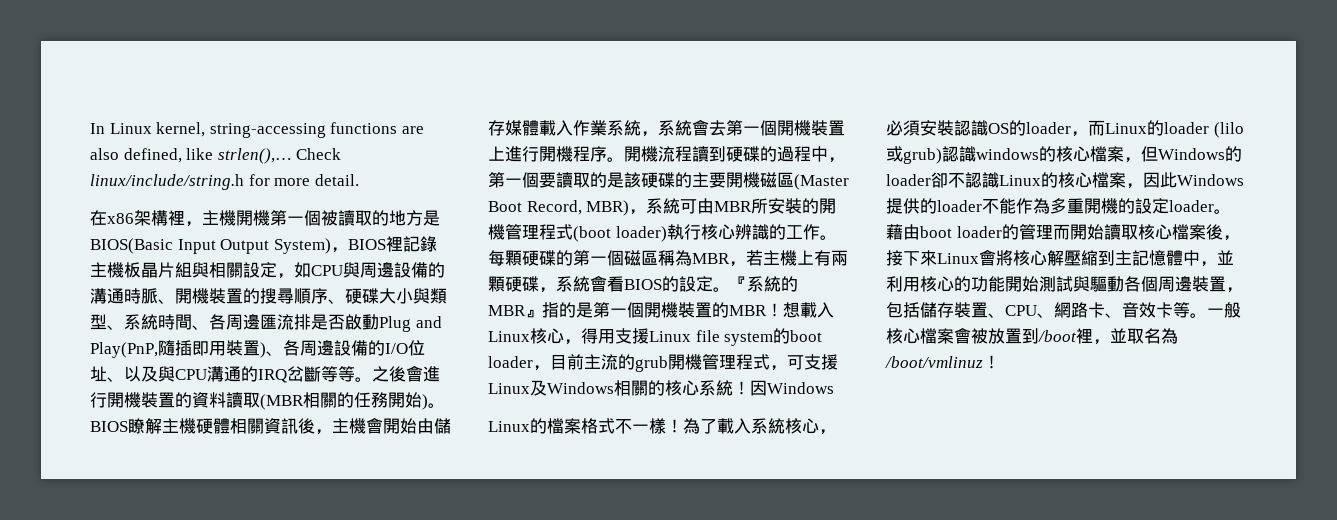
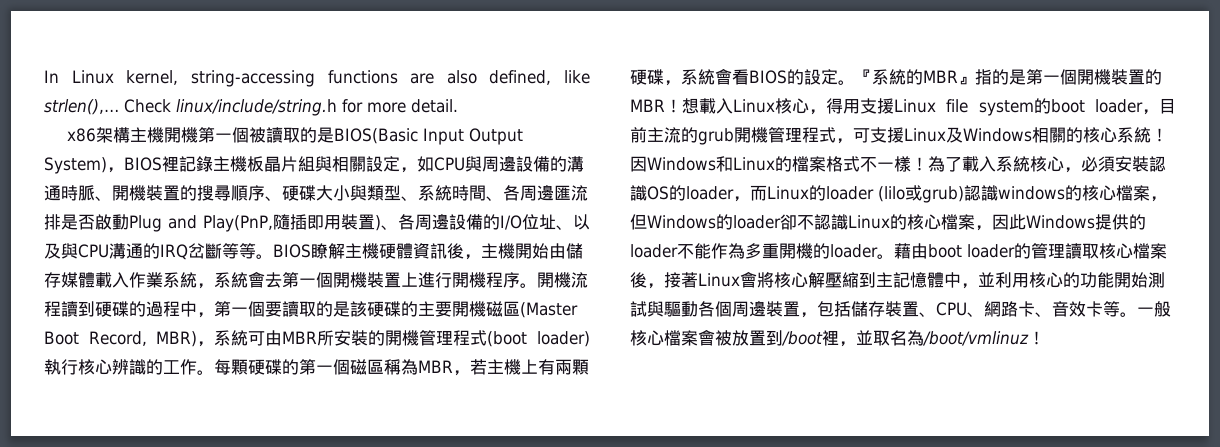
- 在x86架構裡，主機開機第一個被讀取的地方是BIOS(Basic Input Output System)，BIOS裡記錄主機板晶片組與相關設定，如CPU與周邊設備的溝通時脈、開機裝置的搜尋順序、硬碟大小與類型、系統時間、各周邊匯流排是否啟動Plug and Play(PnP,隨插即用裝置)、各周邊設備的I/O位址、以及與CPU溝通的IRQ岔斷等等。
+ x86架構主機開機第一個被讀取的是BIOS(Basic Input Output System)，BIOS裡記錄主機板晶片組與相關設定，如CPU與周邊設備的溝通時脈、開機裝置的搜尋順序、硬碟大小與類型、系統時間、各周邊匯流排是否啟動Plug and Play(PnP,隨插即用裝置)、各周邊設備的I/O位址、以及與CPU溝通的IRQ岔斷等等。
- 之後會進行開機裝置的資料讀取(MBR相關的任務開始)。
- BIOS瞭解主機硬體相關資訊後，主機會開始由儲存媒體載入作業系統，系統會去第一個開機裝置上進行開機程序。
+ BIOS瞭解主機硬體資訊後，主機開始由儲存媒體載入作業系統，系統會去第一個開機裝置上進行開機程序。
- 因Windows
- Linux的檔案格式不一樣！
+ 因Windows和Linux的檔案格式不一樣！
- 為了載入系統核心，必須安裝認識OS的loader，而Linux的loader (lilo或grub)認識windows的核心檔案，但Windows的loader卻不認識Linux的核心檔案，因此Windows提供的loader不能作為多重開機的設定loader。
+ 為了載入系統核心，必須安裝認識OS的loader，而Linux的loader (lilo或grub)認識windows的核心檔案，但Windows的loader卻不認識Linux的核心檔案，因此Windows提供的loader不能作為多重開機的loader。
- 藉由boot loader的管理而開始讀取核心檔案後，接下來Linux會將核心解壓縮到主記憶體中，並利用核心的功能開始測試與驅動各個周邊裝置，包括儲存裝置、CPU、網路卡、音效卡等。
+ 藉由boot loader的管理讀取核心檔案後，接著Linux會將核心解壓縮到主記憶體中，並利用核心的功能開始測試與驅動各個周邊裝置，包括儲存裝置、CPU、網路卡、音效卡等。

